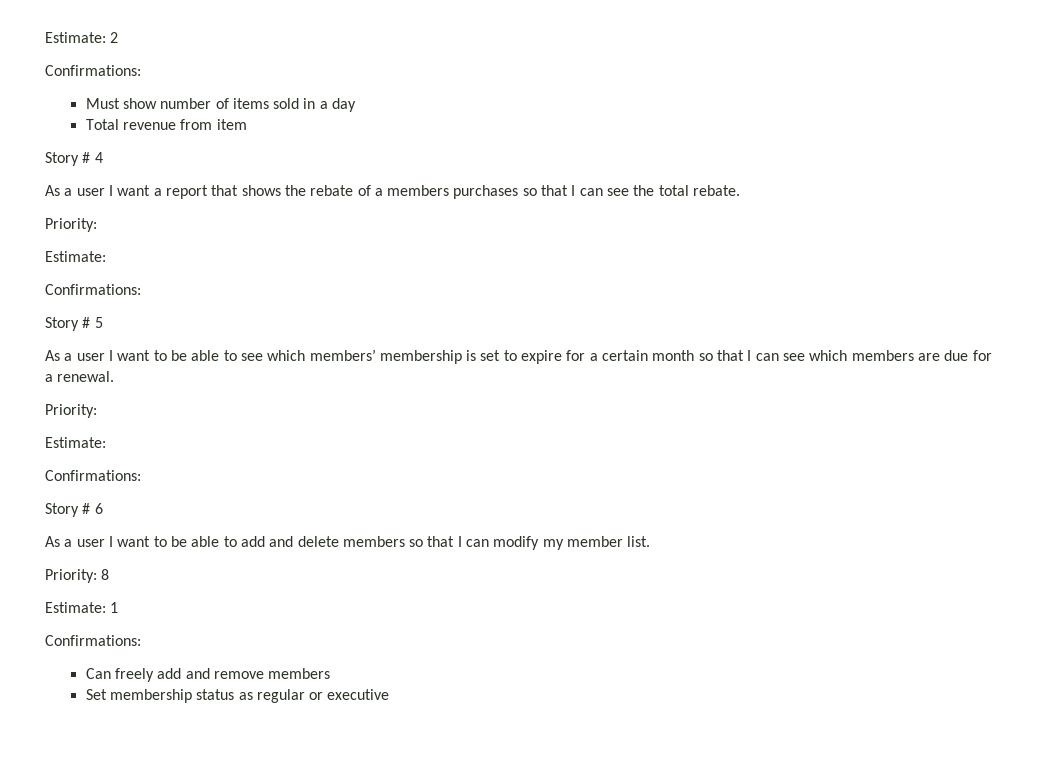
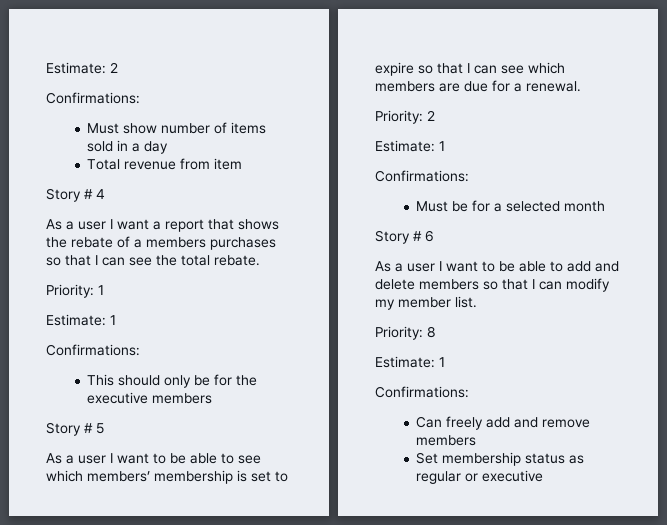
  As a user I want a report that shows the rebate of a members purchases so that I can see the total rebate.
- Priority:
- Estimate:
+ Priority: 1
+ Estimate: 1
  Confirmations:
+ This should only be for the executive members
- As a user I want to be able to see which members’ membership is set to expire for a certain month so that I can see which members are due for a renewal.
- Priority:
- Estimate:
+ As a user I want to be able to see which members’ membership is set to expire so that I can see which members are due for a renewal.
+ Priority: 2
+ Estimate: 1
  Confirmations:
+ Must be for a selected month

